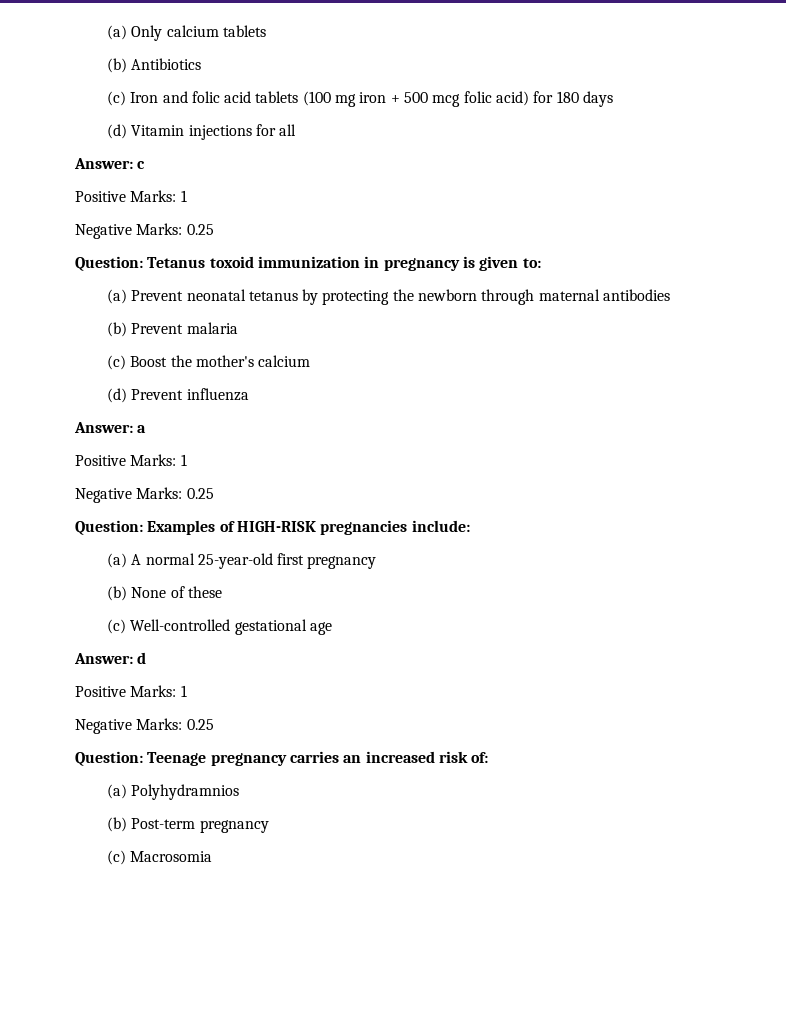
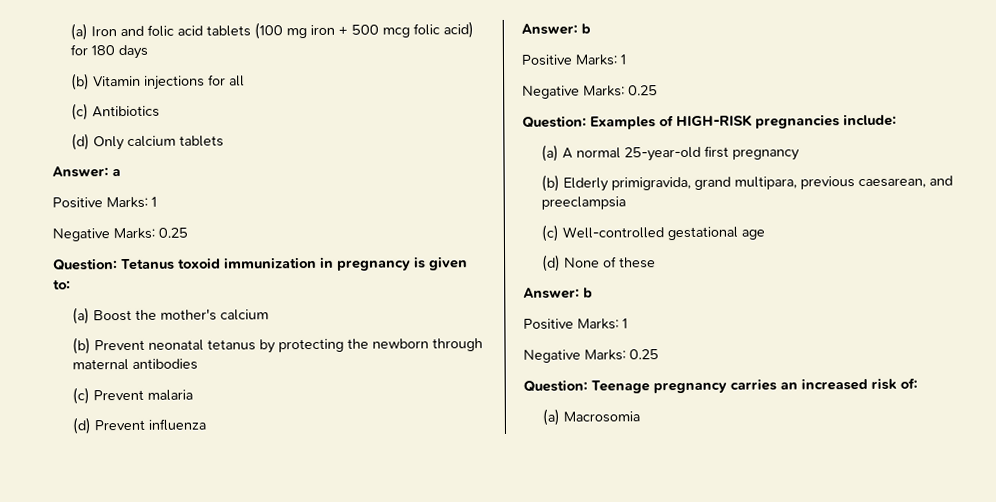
- (a) Only calcium tablets
- (b) Antibiotics
- (c) Iron and folic acid tablets (100 mg iron + 500 mcg folic acid) for 180 days
+ (a) Iron and folic acid tablets (100 mg iron + 500 mcg folic acid) for 180 days
- (d) Vitamin injections for all
+ (b) Vitamin injections for all
- Answer: c
+ (c) Antibiotics
+ (d) Only calcium tablets
+ Answer: a
- (a) Prevent neonatal tetanus by protecting the newborn through maternal antibodies
+ (a) Boost the mother's calcium
+ (b) Prevent neonatal tetanus by protecting the newborn through maternal antibodies
- (b) Prevent malaria
+ (c) Prevent malaria
- (c) Boost the mother's calcium
  (d) Prevent influenza
- Answer: a
+ Answer: b
- (b) None of these
+ (b) Elderly primigravida, grand multipara, previous caesarean, and preeclampsia
- Answer: d
+ (d) None of these
+ Answer: b
- (a) Polyhydramnios
- (b) Post-term pregnancy
- (c) Macrosomia
+ (a) Macrosomia

